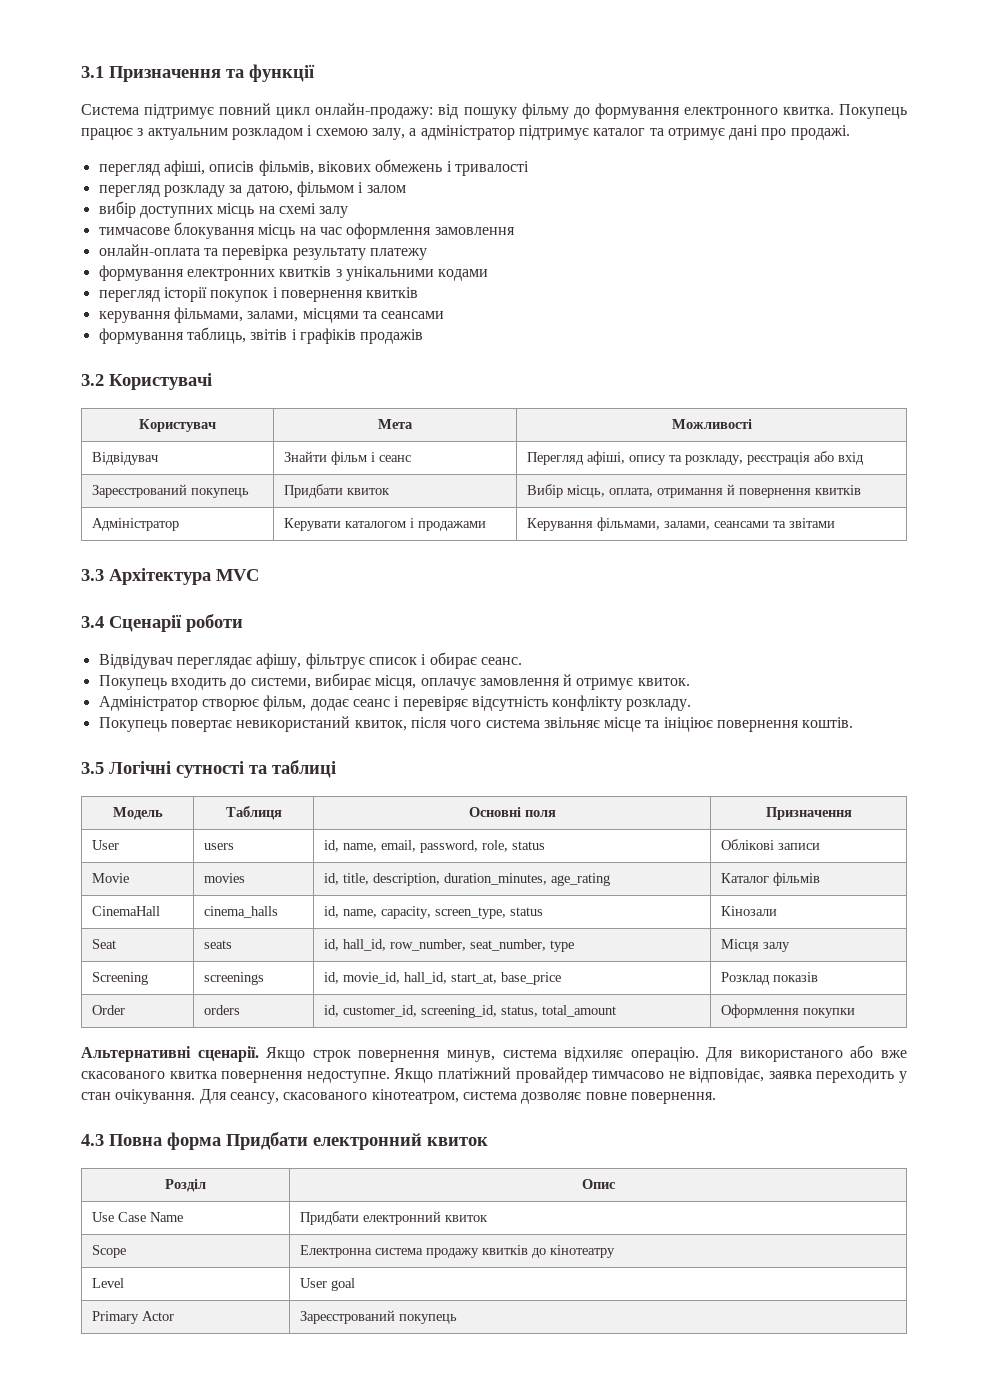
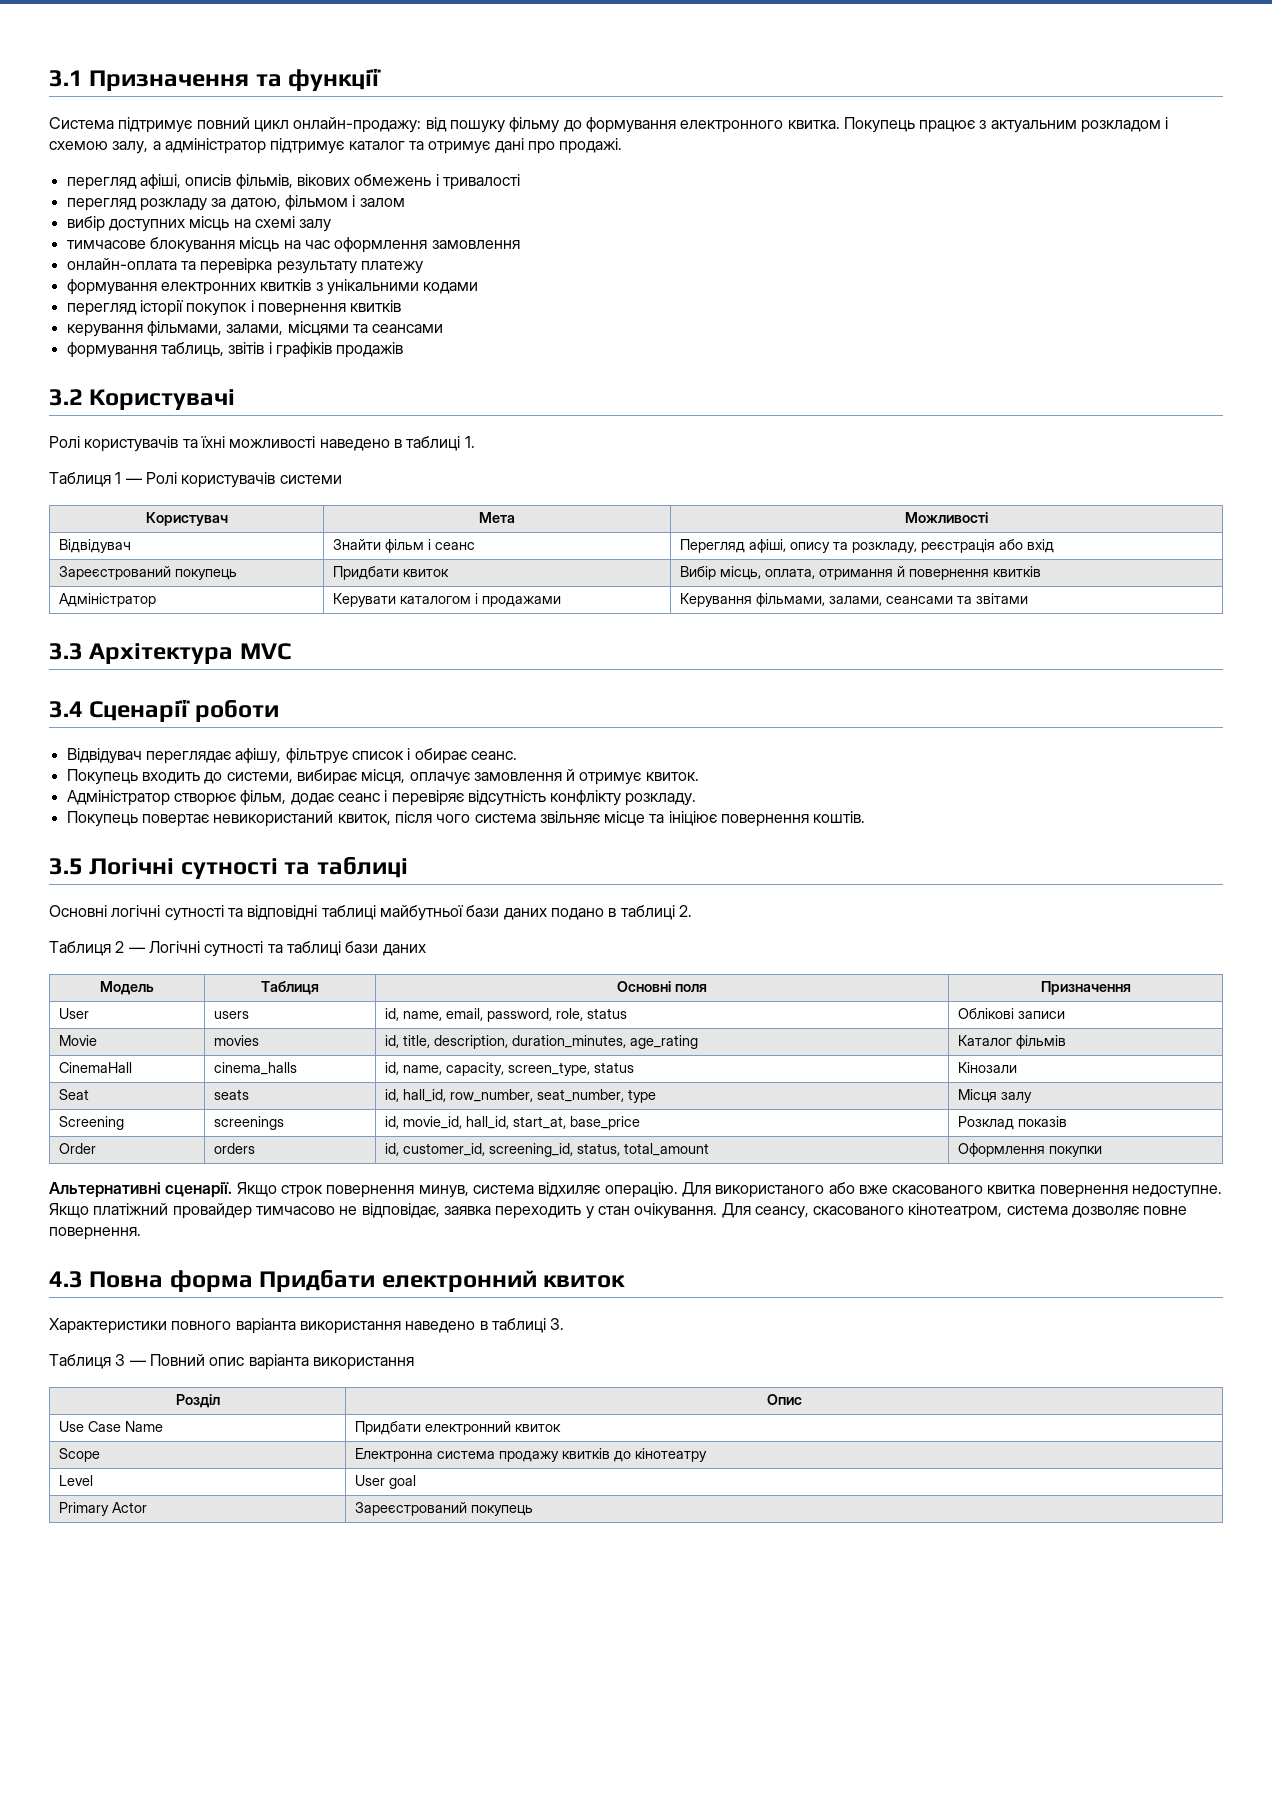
+ Ролі користувачів та їхні можливості наведено в таблиці 1.
+ Таблиця 1 — Ролі користувачів системи
+ Основні логічні сутності та відповідні таблиці майбутньої бази даних подано в таблиці 2.
+ Таблиця 2 — Логічні сутності та таблиці бази даних
+ Характеристики повного варіанта використання наведено в таблиці 3.
+ Таблиця 3 — Повний опис варіанта використання

